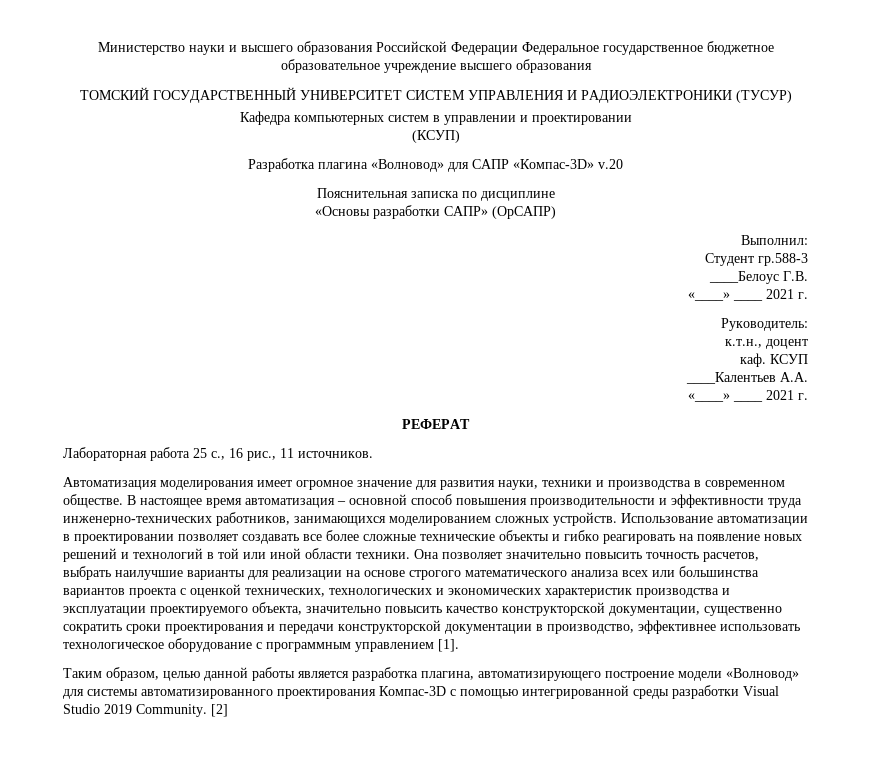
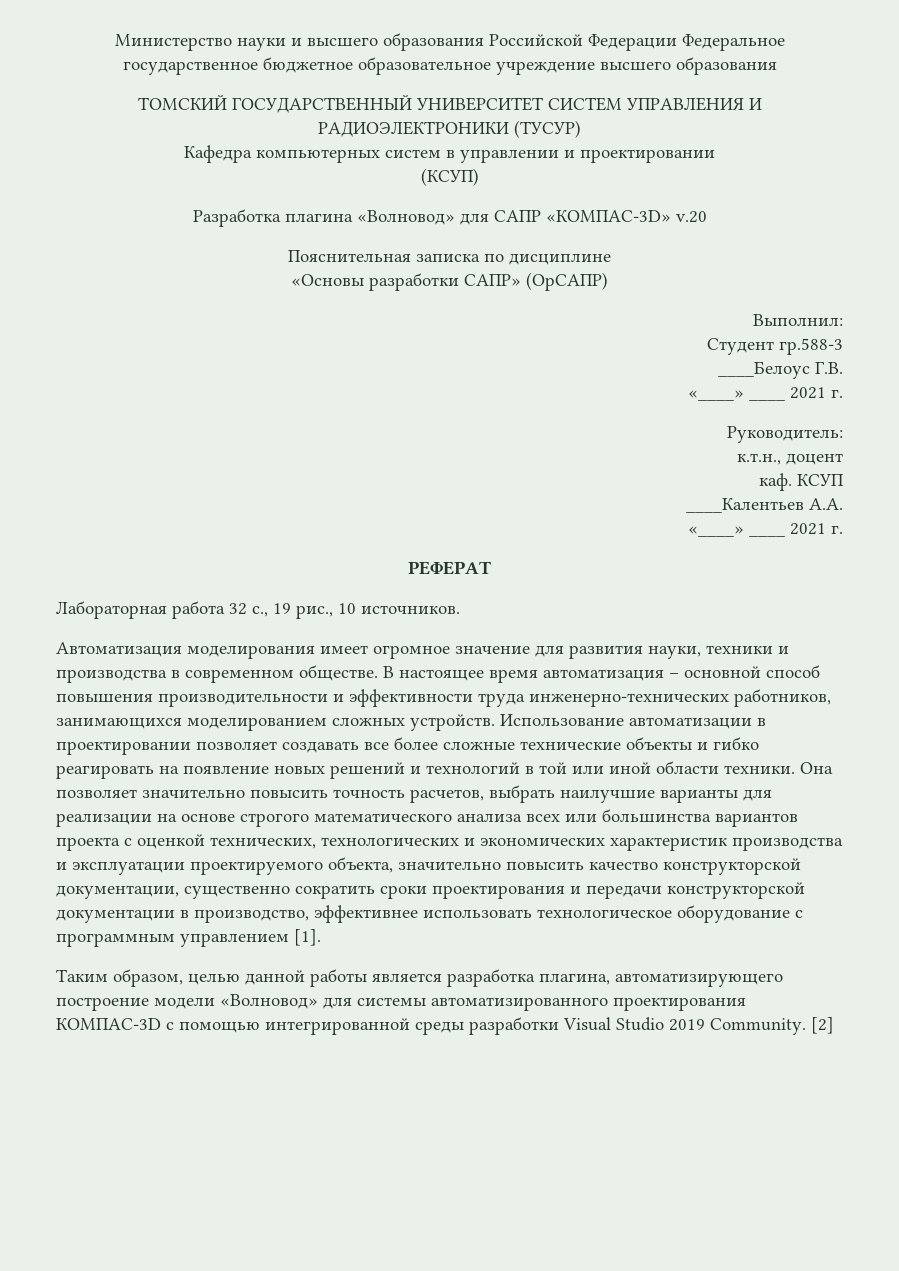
- Разработка плагина «Волновод» для САПР «Компас-3D» v.20
+ Разработка плагина «Волновод» для САПР «КОМПАС-3D» v.20
- Лабораторная работа 25 с., 16 рис., 11 источников.
+ Лабораторная работа 32 с., 19 рис., 10 источников.
- Таким образом, целью данной работы является разработка плагина, автоматизирующего построение модели «Волновод» для системы автоматизированного проектирования Компас-3D с помощью интегрированной среды разработки Visual Studio 2019 Сommunity.
+ Таким образом, целью данной работы является разработка плагина, автоматизирующего построение модели «Волновод» для системы автоматизированного проектирования КОМПАС-3D с помощью интегрированной среды разработки Visual Studio 2019 Сommunity.

